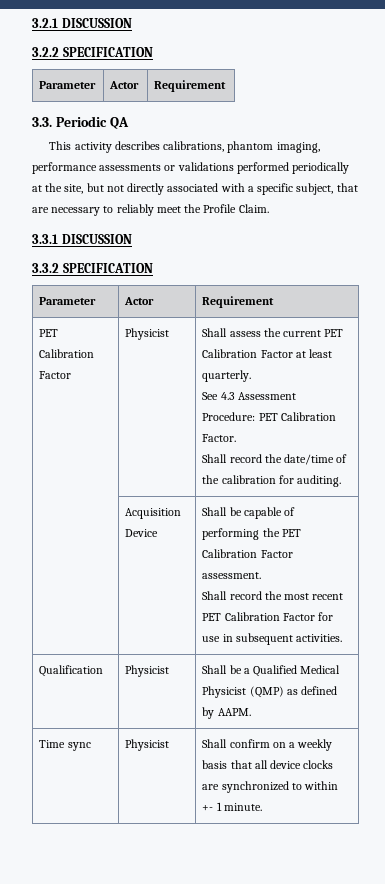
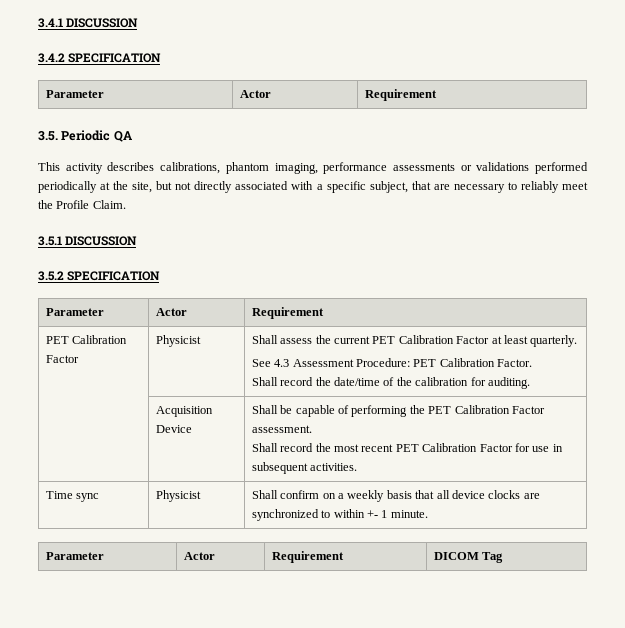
- 3.2.1 DISCUSSION
- 3.2.2 SPECIFICATION
+ 3.4.1 DISCUSSION
+ 3.4.2 SPECIFICATION
  Parameter | Actor | Requirement
- 3.3. Periodic QA
+ 3.5. Periodic QA
- 3.3.1 DISCUSSION
- 3.3.2 SPECIFICATION
+ 3.5.1 DISCUSSION
+ 3.5.2 SPECIFICATION
- Qualification | Physicist | Shall be a Qualified Medical Physicist (QMP) as defined by AAPM.
+ Parameter | Actor | Requirement | DICOM Tag

